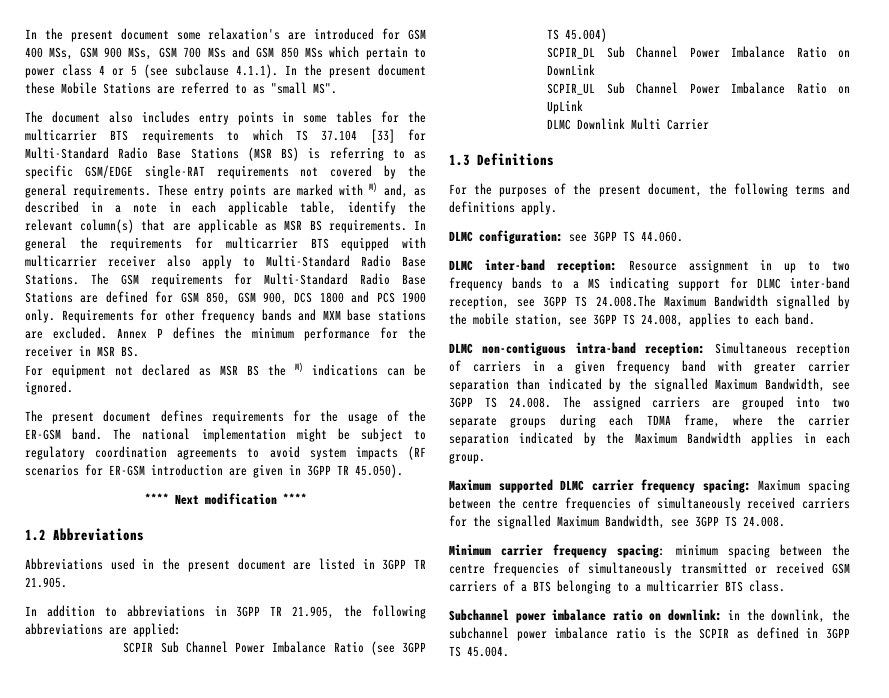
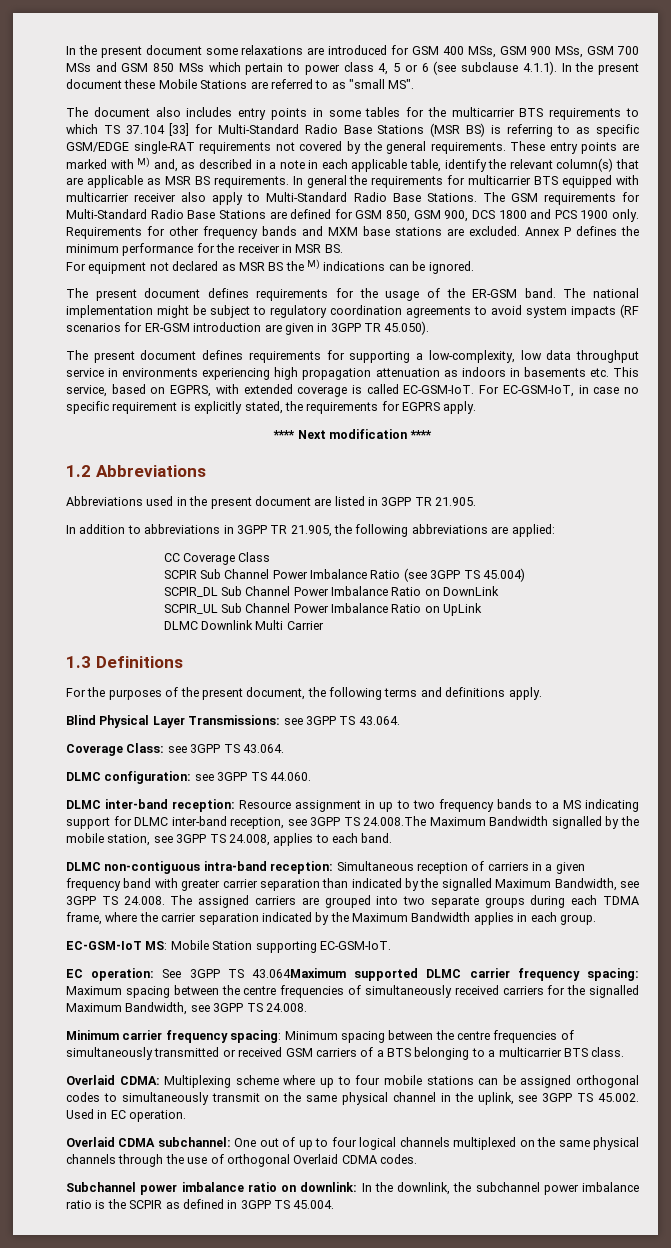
- In the present document some relaxation's are introduced for GSM 400 MSs, GSM 900 MSs, GSM 700 MSs and GSM 850 MSs which pertain to power class 4 or 5 (see subclause 4.1.1). In the present document these Mobile Stations are referred to as "small MS".
+ In the present document some relaxations are introduced for GSM 400 MSs, GSM 900 MSs, GSM 700 MSs and GSM 850 MSs which pertain to power class 4, 5 or 6 (see subclause 4.1.1). In the present document these Mobile Stations are referred to as "small MS".
+ The present document defines requirements for supporting a low-complexity, low data throughput service in environments experiencing high propagation attenuation as indoors in basements etc. This service, based on EGPRS, with extended coverage is called EC-GSM-IoT. For EC-GSM-IoT, in case no specific requirement is explicitly stated, the requirements for EGPRS apply.
+ CC Coverage Class
+ Blind Physical Layer Transmissions: see 3GPP TS 43.064.
+ Coverage Class: see 3GPP TS 43.064.
- Maximum supported DLMC carrier frequency spacing: Maximum spacing between the centre frequencies of simultaneously received carriers for the signalled Maximum Bandwidth, see 3GPP TS 24.008.
+ EC-GSM-IoT MS: Mobile Station supporting EC-GSM-IoT.
+ EC operation: See 3GPP TS 43.064Maximum supported DLMC carrier frequency spacing: Maximum spacing between the centre frequencies of simultaneously received carriers for the signalled Maximum Bandwidth, see 3GPP TS 24.008.
- Minimum carrier frequency spacing: minimum spacing between the centre frequencies of simultaneously transmitted or received GSM carriers of a BTS belonging to a multicarrier BTS class.
+ Minimum carrier frequency spacing: Minimum spacing between the centre frequencies of simultaneously transmitted or received GSM carriers of a BTS belonging to a multicarrier BTS class.
+ Overlaid CDMA: Multiplexing scheme where up to four mobile stations can be assigned orthogonal codes to simultaneously transmit on the same physical channel in the uplink, see 3GPP TS 45.002. Used in EC operation.
+ Overlaid CDMA subchannel: One out of up to four logical channels multiplexed on the same physical channels through the use of orthogonal Overlaid CDMA codes.
- Subchannel power imbalance ratio on downlink: in the downlink, the subchannel power imbalance ratio is the SCPIR as defined in 3GPP TS 45.004.
+ Subchannel power imbalance ratio on downlink: In the downlink, the subchannel power imbalance ratio is the SCPIR as defined in 3GPP TS 45.004.

